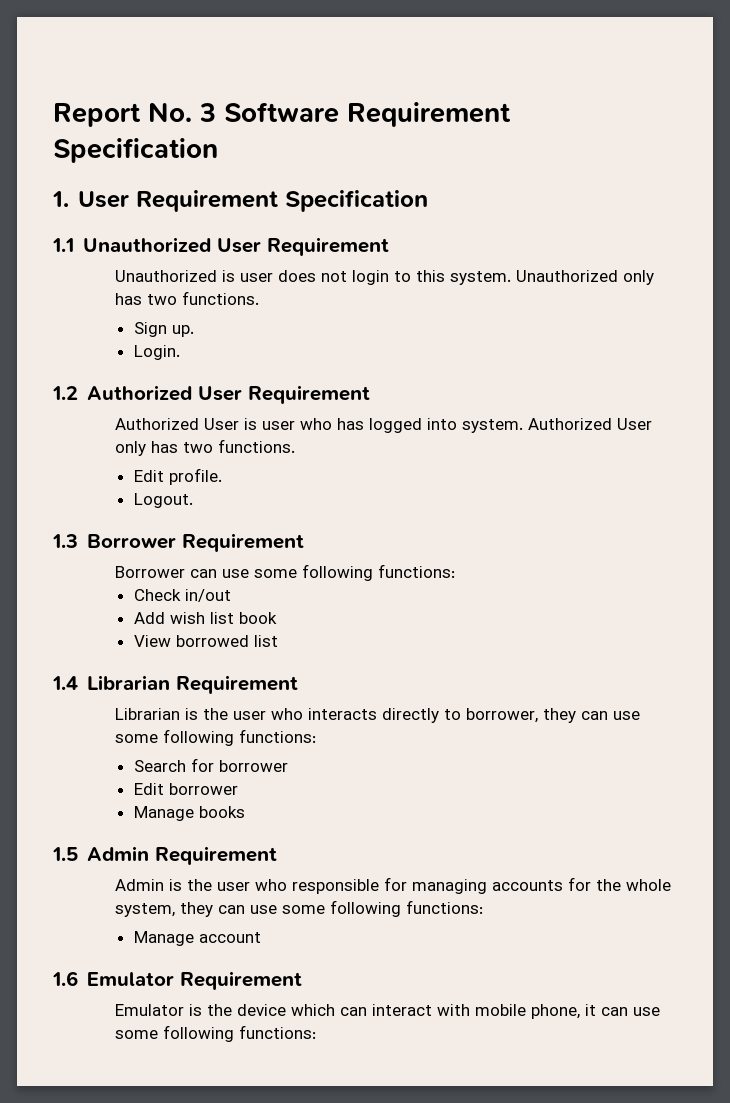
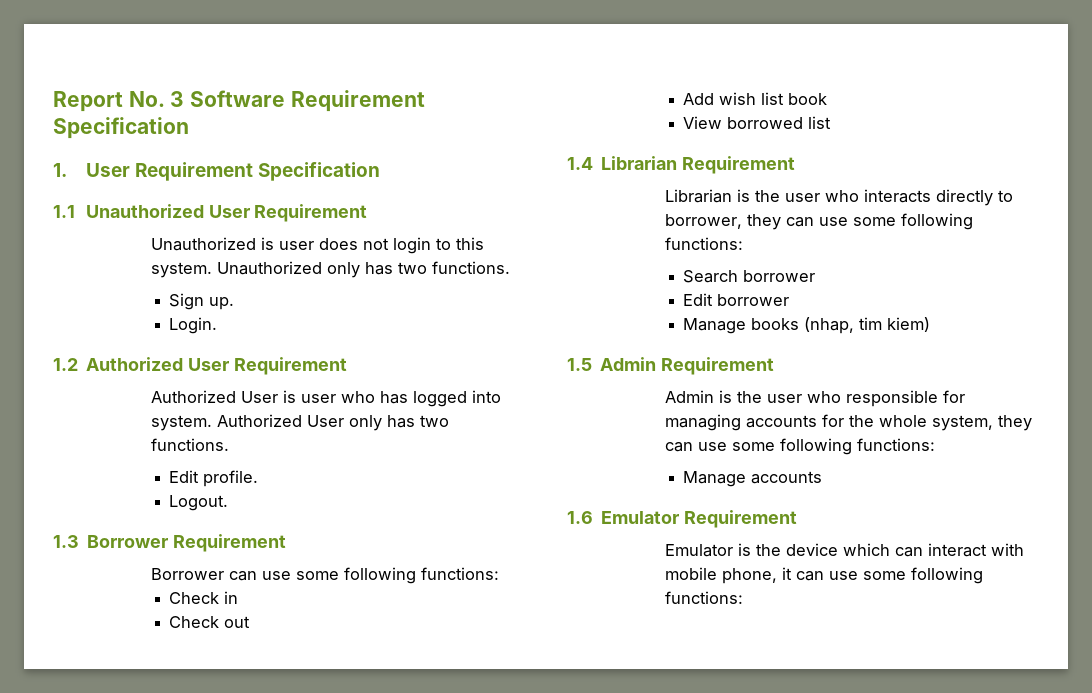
- Check in/out
+ Check in
+ Check out
- Search for borrower
+ Search borrower
- Manage books
+ Manage books (nhap, tim kiem)
- Manage account
+ Manage accounts

